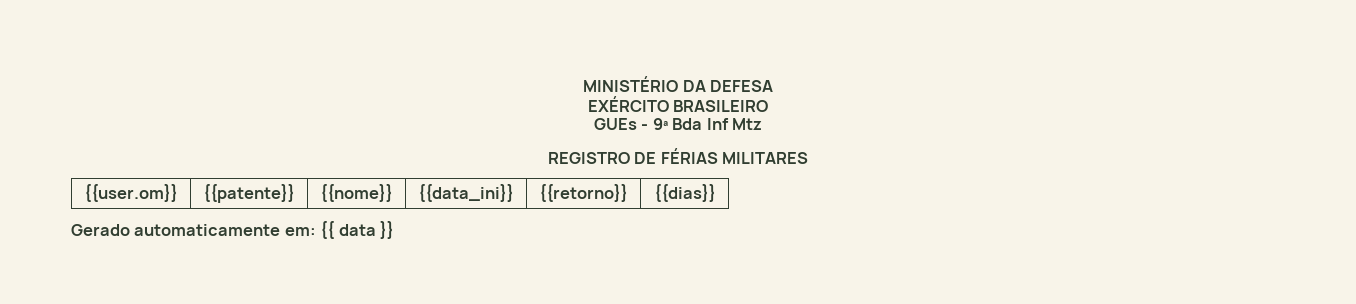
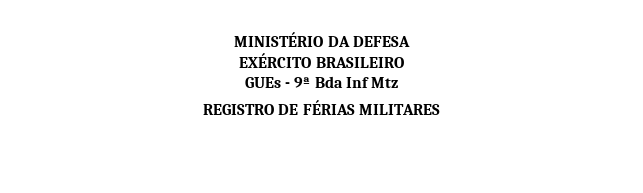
- {{user.om}} | {{patente}} | {{nome}} | {{data_ini}} | {{retorno}} | {{dias}}
- Gerado automaticamente em: {{ data }}

